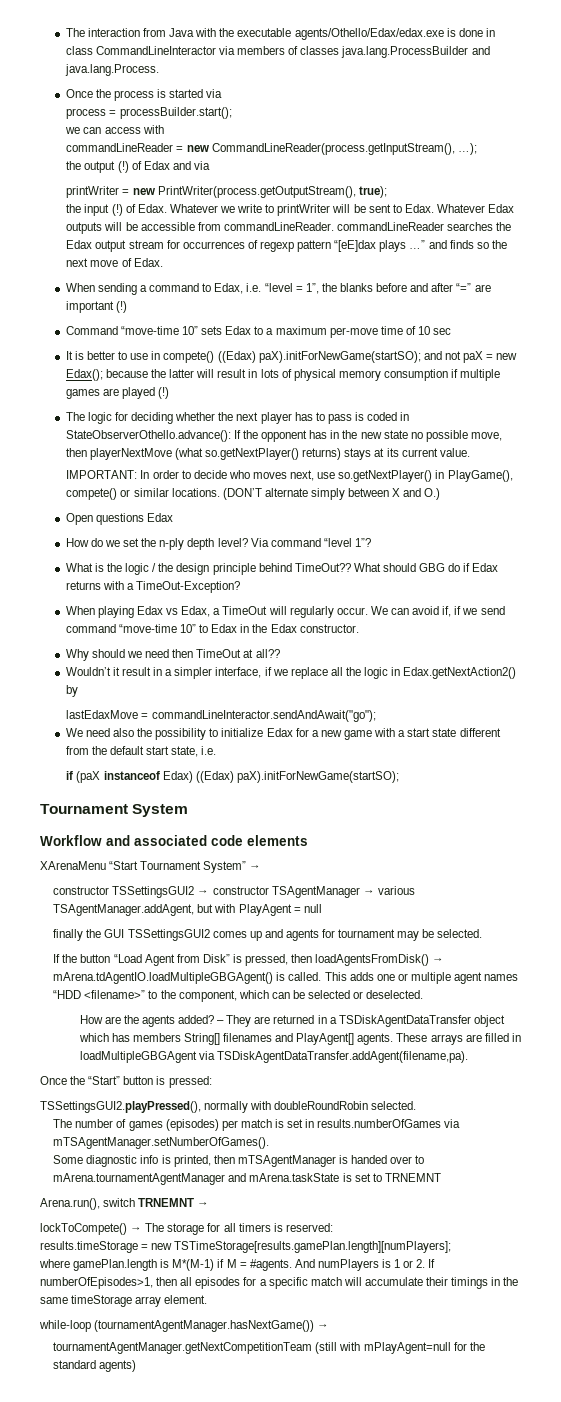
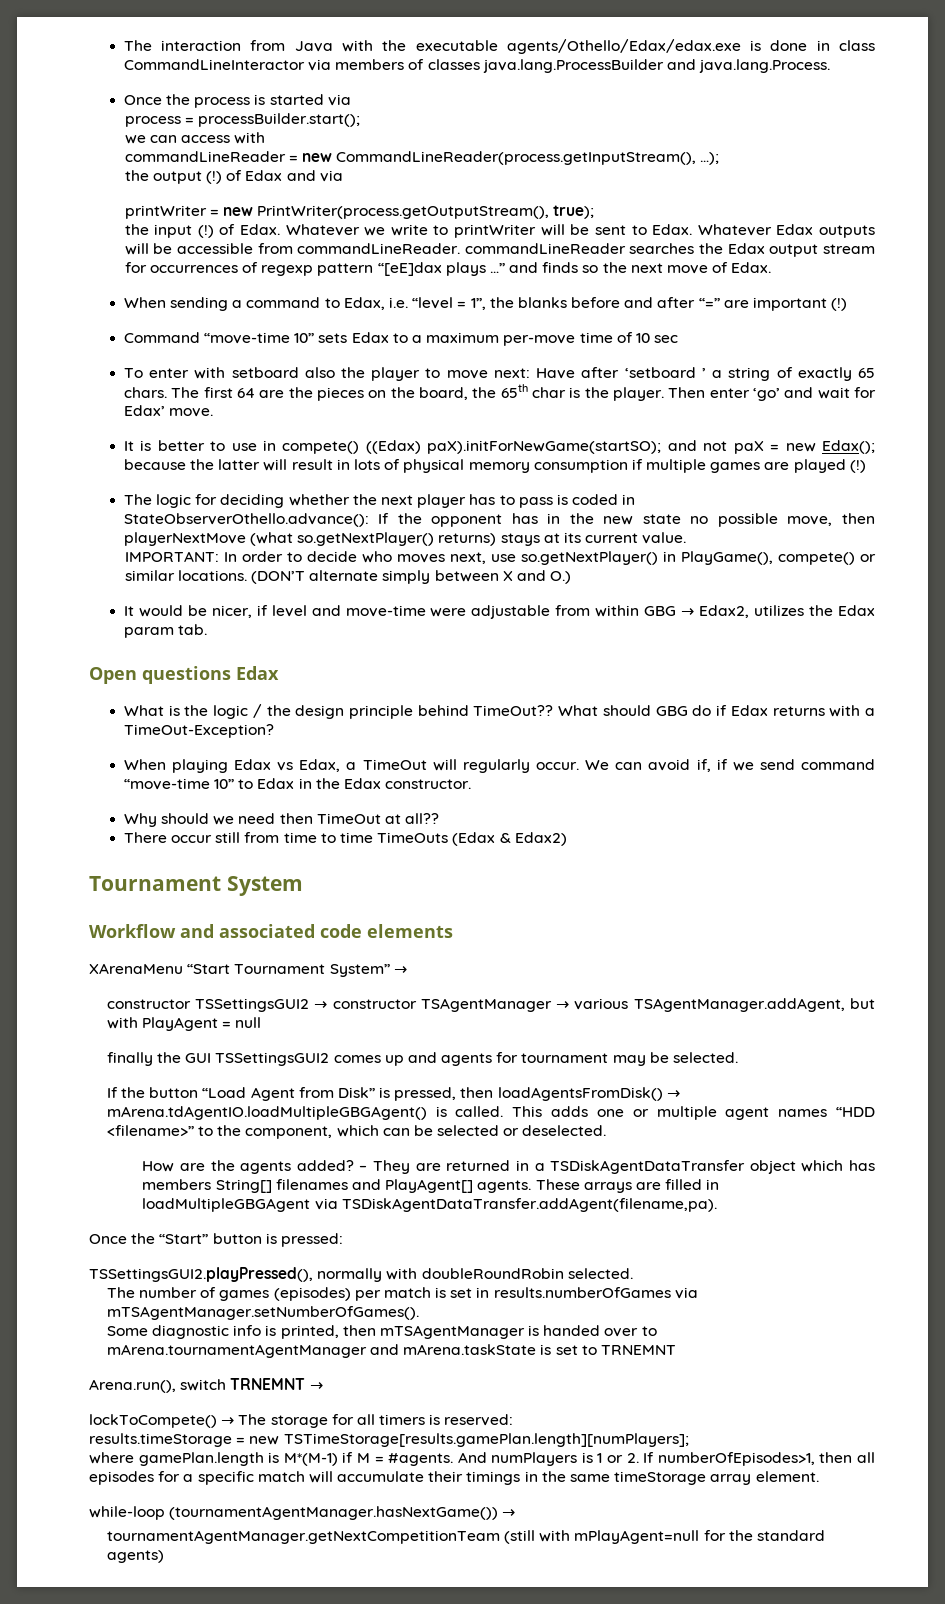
+ To enter with setboard also the player to move next: Have after ‘setboard ’ a string of exactly 65 chars. The first 64 are the pieces on the board, the 65th char is the player. Then enter ‘go’ and wait for Edax’ move.
+ It would be nicer, if level and move-time were adjustable from within GBG → Edax2, utilizes the Edax param tab.
  Open questions Edax
- How do we set the n-ply depth level? Via command “level 1”?
- Wouldn’t it result in a simpler interface, if we replace all the logic in Edax.getNextAction2() by
- lastEdaxMove = commandLineInteractor.sendAndAwait("go");
- We need also the possibility to initialize Edax for a new game with a start state different from the default start state, i.e.
- if (paX instanceof Edax) ((Edax) paX).initForNewGame(startSO);
+ There occur still from time to time TimeOuts (Edax & Edax2)

